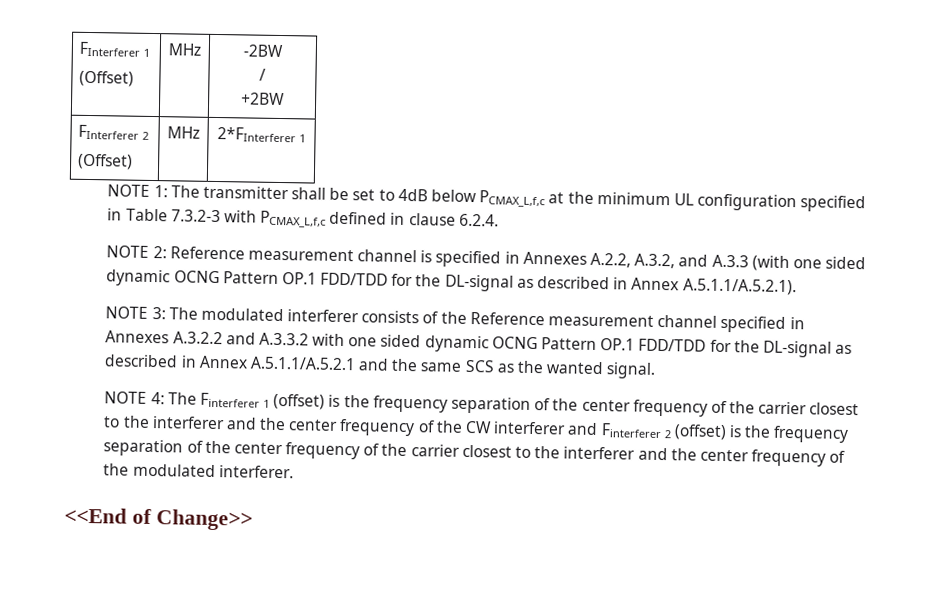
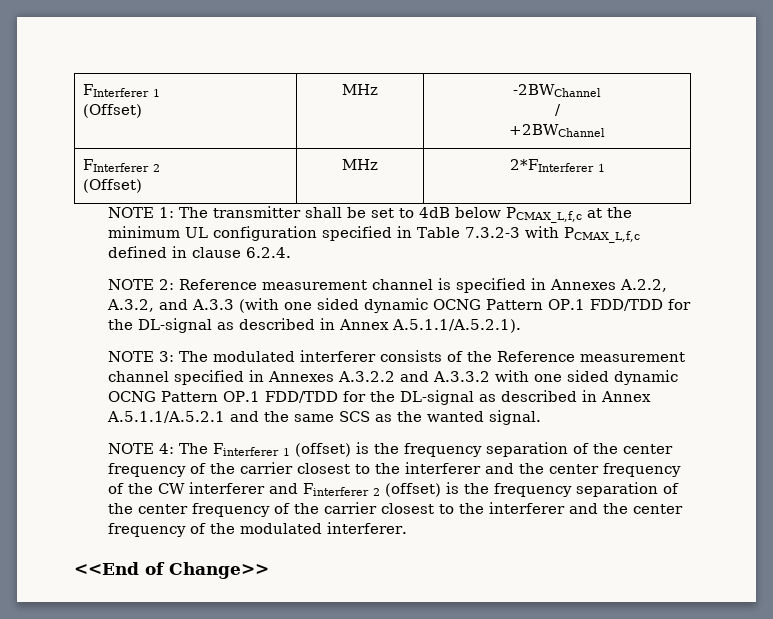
  FInterferer 1
- (Offset) | MHz | -2BW
+ (Offset) | MHz | -2BWChannel
  /
- +2BW
+ +2BWChannel

